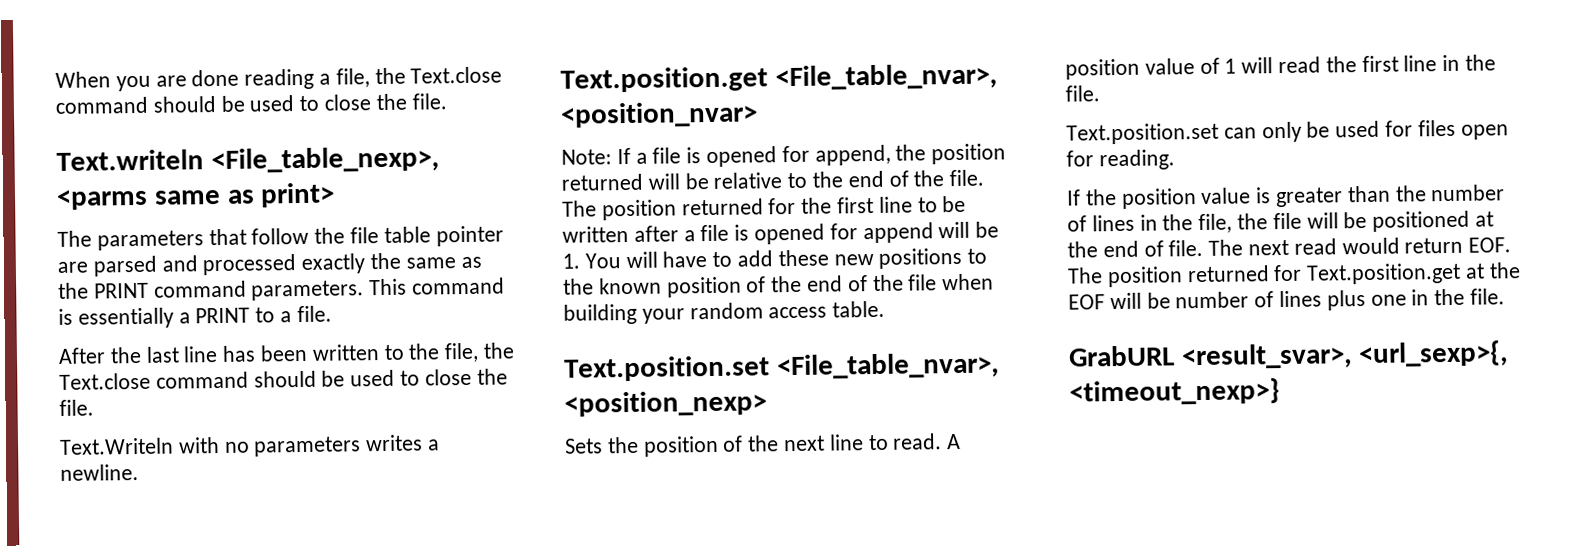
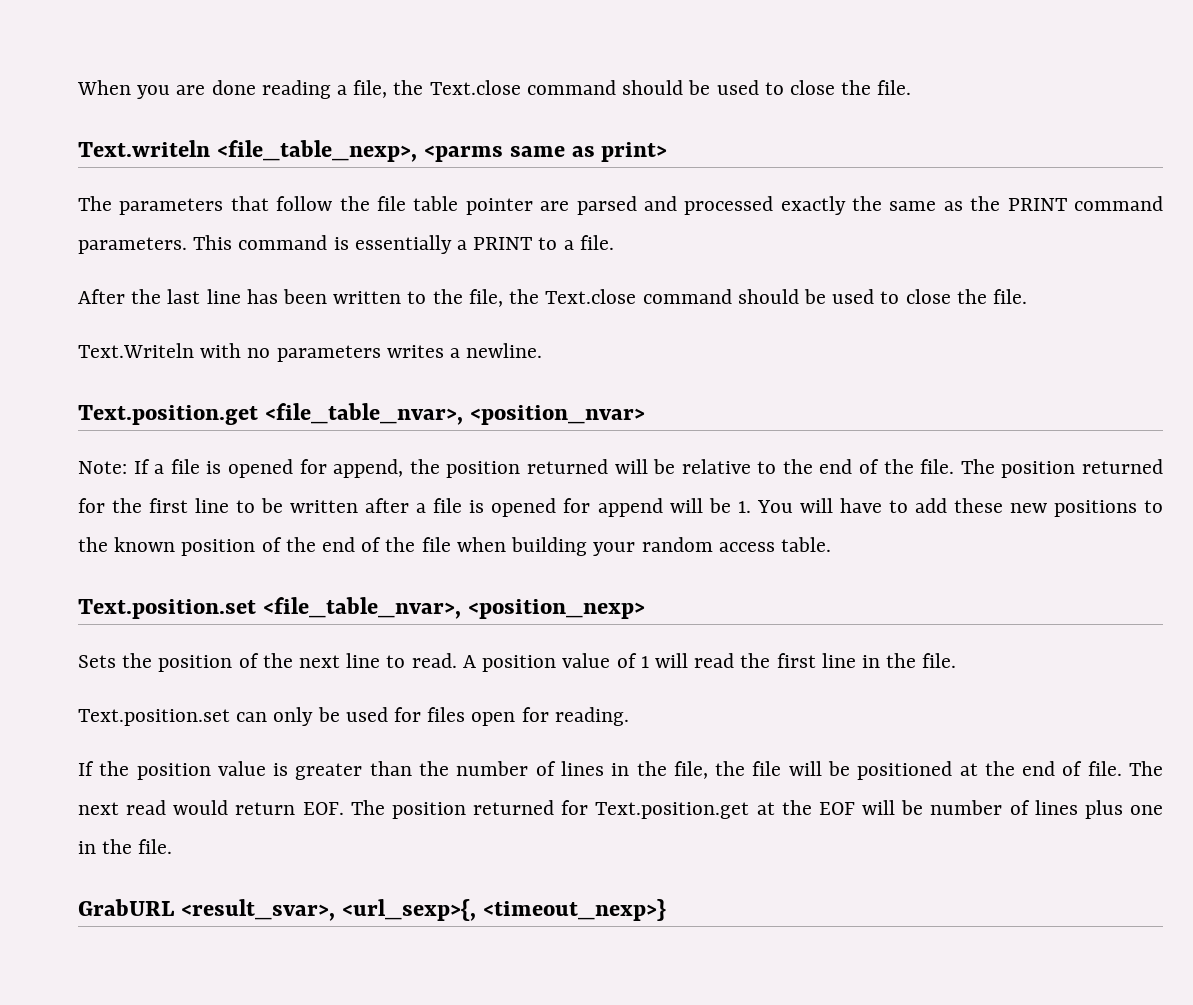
- Text.writeln <File_table_nexp>, <parms same as print>
+ Text.writeln <file_table_nexp>, <parms same as print>
- Text.position.get <File_table_nvar>, <position_nvar>
+ Text.position.get <file_table_nvar>, <position_nvar>
- Text.position.set <File_table_nvar>, <position_nexp>
+ Text.position.set <file_table_nvar>, <position_nexp>

